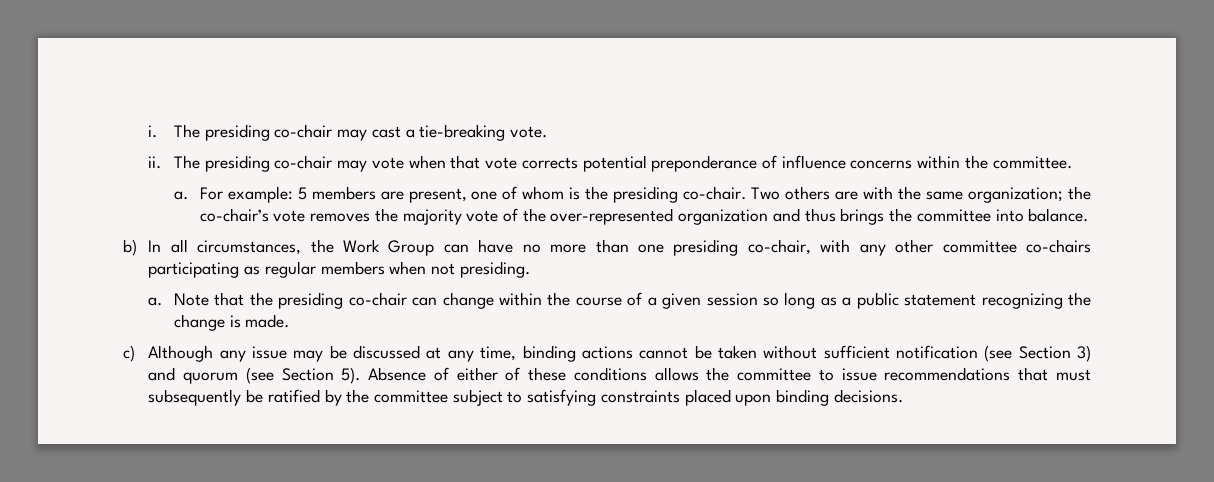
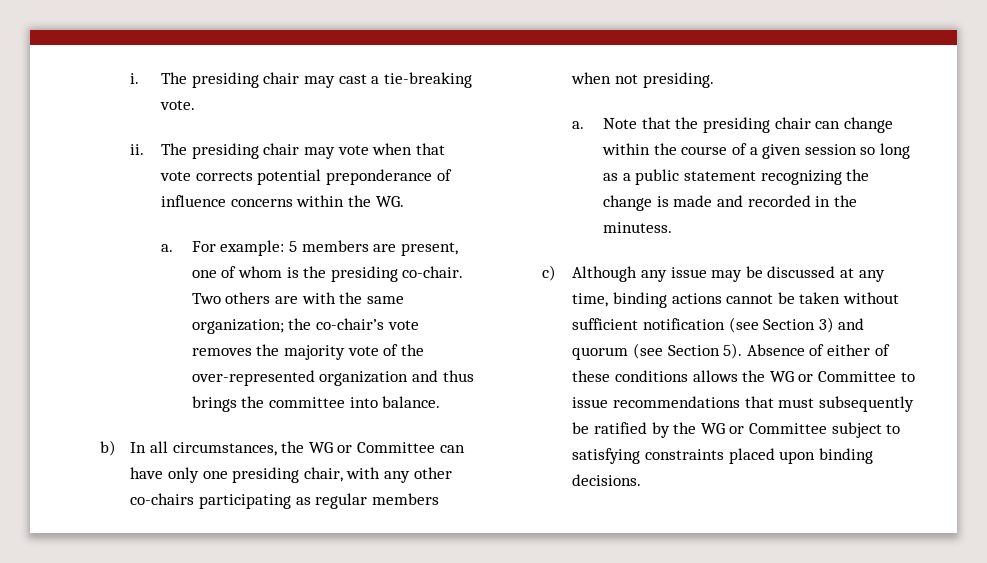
- The presiding co-chair may cast a tie-breaking vote.
+ The presiding chair may cast a tie-breaking vote.
- The presiding co-chair may vote when that vote corrects potential preponderance of influence concerns within the committee.
+ The presiding chair may vote when that vote corrects potential preponderance of influence concerns within the WG.
- b) In all circumstances, the Work Group can have no more than one presiding co-chair, with any other committee co-chairs participating as regular members when not presiding.
+ b) In all circumstances, the WG or Committee can have only one presiding chair, with any other co-chairs participating as regular members when not presiding.
- Note that the presiding co-chair can change within the course of a given session so long as a public statement recognizing the change is made.
+ Note that the presiding chair can change within the course of a given session so long as a public statement recognizing the change is made and recorded in the minutess.
- Absence of either of these conditions allows the committee to issue recommendations that must subsequently be ratified by the committee subject to satisfying constraints placed upon binding decisions.
+ Absence of either of these conditions allows the WG or Committee to issue recommendations that must subsequently be ratified by the WG or Committee subject to satisfying constraints placed upon binding decisions.

